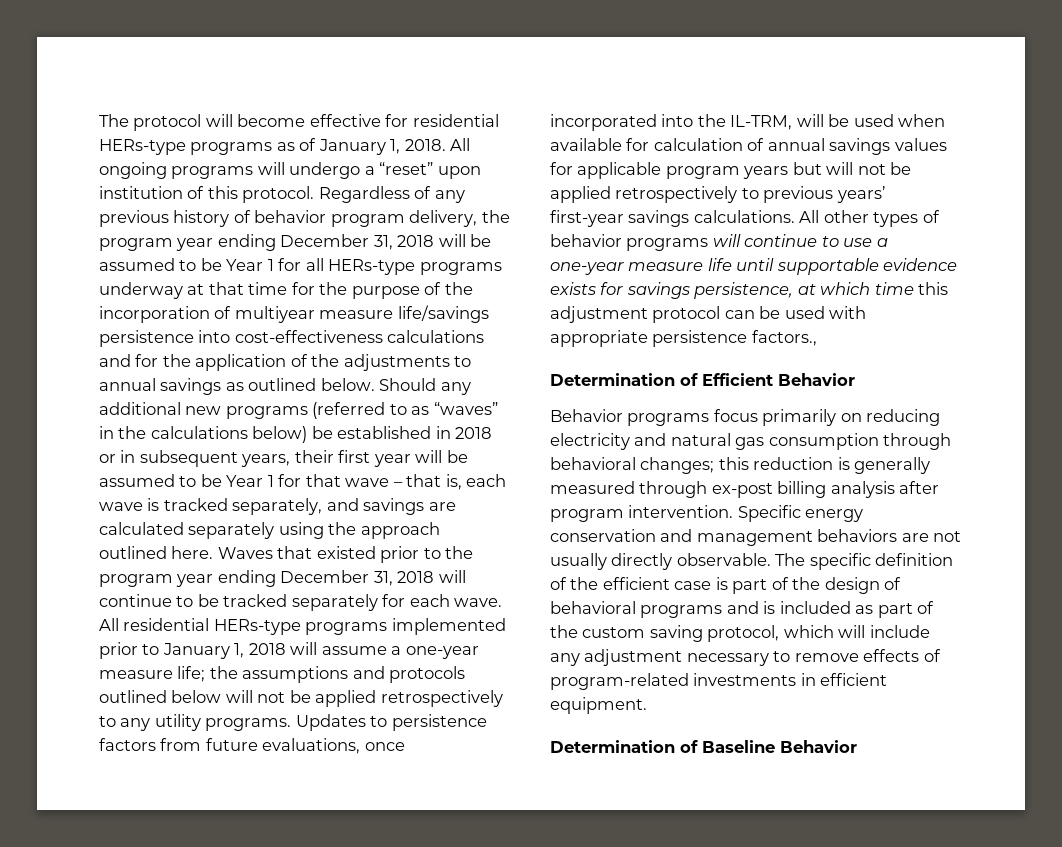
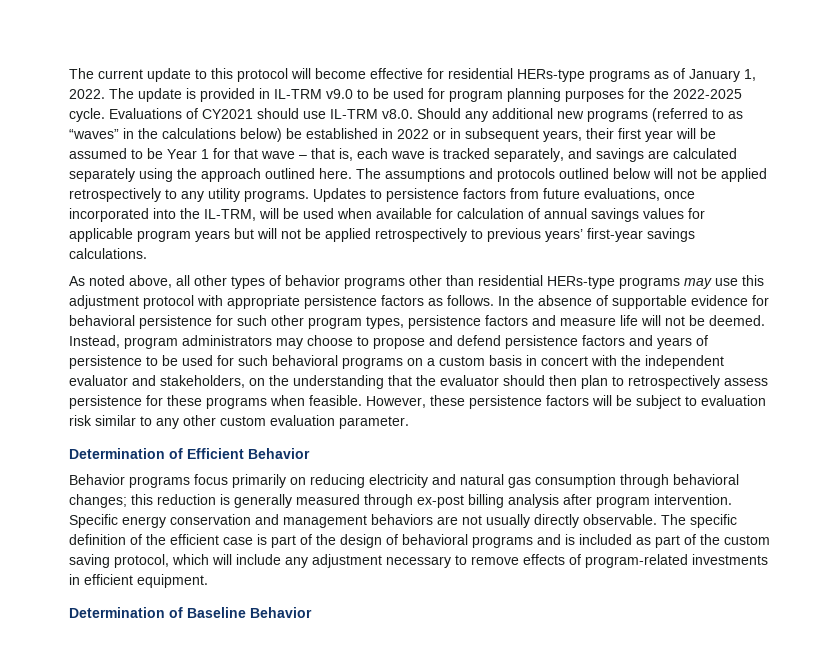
- The protocol will become effective for residential HERs-type programs as of January 1, 2018. All ongoing programs will undergo a “reset” upon institution of this protocol. Regardless of any previous history of behavior program delivery, the program year ending December 31, 2018 will be assumed to be Year 1 for all HERs-type programs underway at that time for the purpose of the incorporation of multiyear measure life/savings persistence into cost-effectiveness calculations and for the application of the adjustments to annual savings as outlined below. Should any additional new programs (referred to as “waves” in the calculations below) be established in 2018 or in subsequent years, their first year will be assumed to be Year 1 for that wave – that is, each wave is tracked separately, and savings are calculated separately using the approach outlined here.
+ The current update to this protocol will become effective for residential HERs-type programs as of January 1, 2022. The update is provided in IL-TRM v9.0 to be used for program planning purposes for the 2022-2025 cycle. Evaluations of CY2021 should use IL-TRM v8.0. Should any additional new programs (referred to as “waves” in the calculations below) be established in 2022 or in subsequent years, their first year will be assumed to be Year 1 for that wave – that is, each wave is tracked separately, and savings are calculated separately using the approach outlined here.
- Waves that existed prior to the program year ending December 31, 2018 will continue to be tracked separately for each wave. All residential HERs-type programs implemented prior to January 1, 2018 will assume a one-year measure life; the assumptions and protocols outlined below will not be applied retrospectively to any utility programs.
+ The assumptions and protocols outlined below will not be applied retrospectively to any utility programs.
- Updates to persistence factors from future evaluations, once incorporated into the IL-TRM, will be used when available for calculation of annual savings values for applicable program years but will not be applied retrospectively to previous years’ first-year savings calculations. All other types of behavior programs will continue to use a one-year measure life until supportable evidence exists for savings persistence, at which time this adjustment protocol can be used with appropriate persistence factors.,
+ Updates to persistence factors from future evaluations, once incorporated into the IL-TRM, will be used when available for calculation of annual savings values for applicable program years but will not be applied retrospectively to previous years’ first-year savings calculations.
+ As noted above, all other types of behavior programs other than residential HERs-type programs may use this adjustment protocol with appropriate persistence factors as follows. In the absence of supportable evidence for behavioral persistence for such other program types, persistence factors and measure life will not be deemed. Instead, program administrators may choose to propose and defend persistence factors and years of persistence to be used for such behavioral programs on a custom basis in concert with the independent evaluator and stakeholders, on the understanding that the evaluator should then plan to retrospectively assess persistence for these programs when feasible. However, these persistence factors will be subject to evaluation risk similar to any other custom evaluation parameter.

